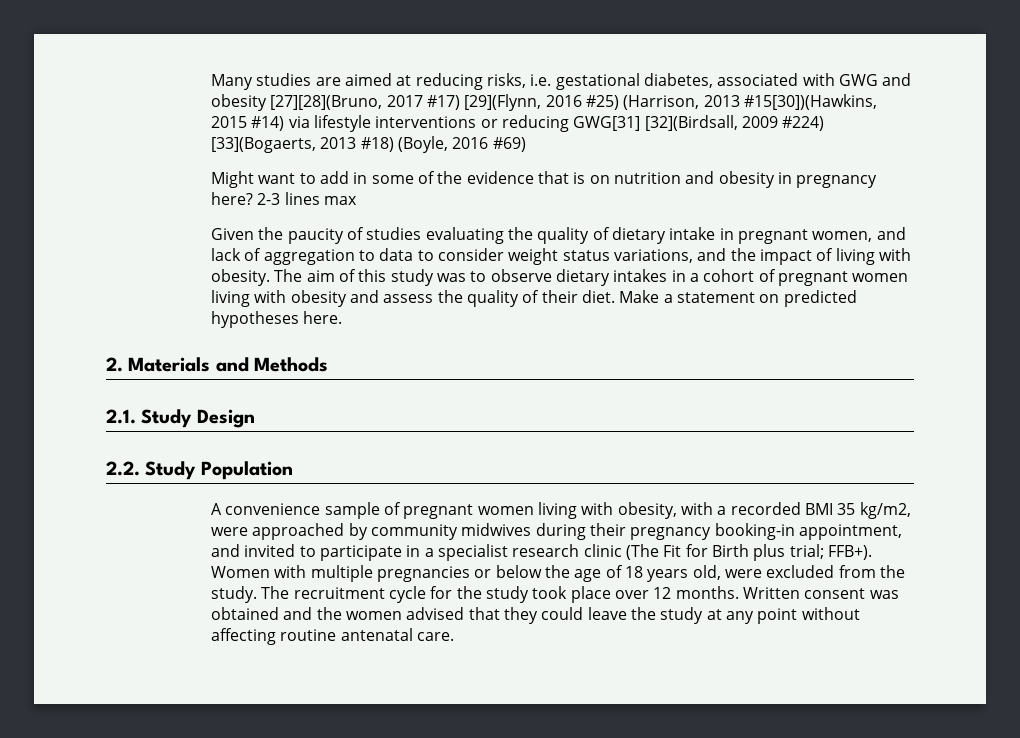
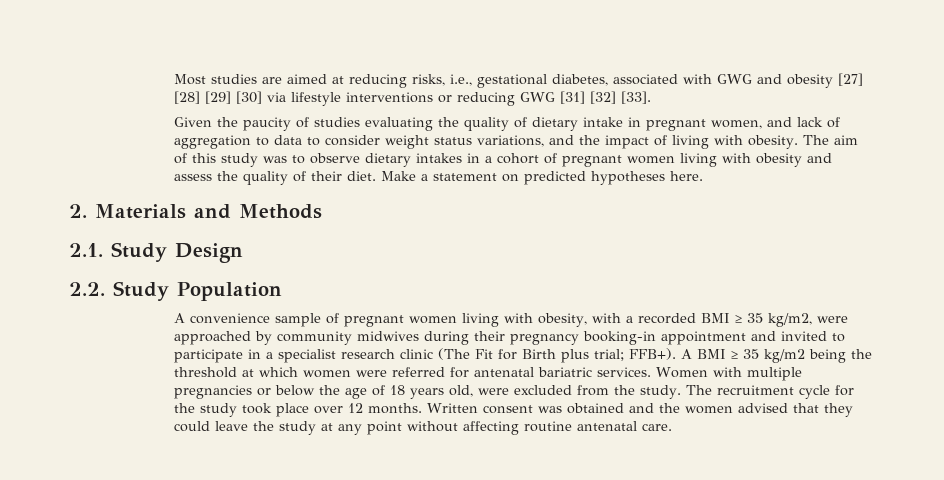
- Many studies are aimed at reducing risks, i.e. gestational diabetes, associated with GWG and obesity [27][28](Bruno, 2017 #17) [29](Flynn, 2016 #25) (Harrison, 2013 #15[30])(Hawkins, 2015 #14) via lifestyle interventions or reducing GWG[31] [32](Birdsall, 2009 #224) [33](Bogaerts, 2013 #18) (Boyle, 2016 #69)
- Might want to add in some of the evidence that is on nutrition and obesity in pregnancy here? 2-3 lines max
+ Most studies are aimed at reducing risks, i.e., gestational diabetes, associated with GWG and obesity [27] [28] [29] [30] via lifestyle interventions or reducing GWG [31] [32] [33].
- A convenience sample of pregnant women living with obesity, with a recorded BMI 35 kg/m2, were approached by community midwives during their pregnancy booking-in appointment, and invited to participate in a specialist research clinic (The Fit for Birth plus trial; FFB+).
+ A convenience sample of pregnant women living with obesity, with a recorded BMI ≥ 35 kg/m2, were approached by community midwives during their pregnancy booking-in appointment and invited to participate in a specialist research clinic (The Fit for Birth plus trial; FFB+).
+ A BMI ≥ 35 kg/m2 being the threshold at which women were referred for antenatal bariatric services.

